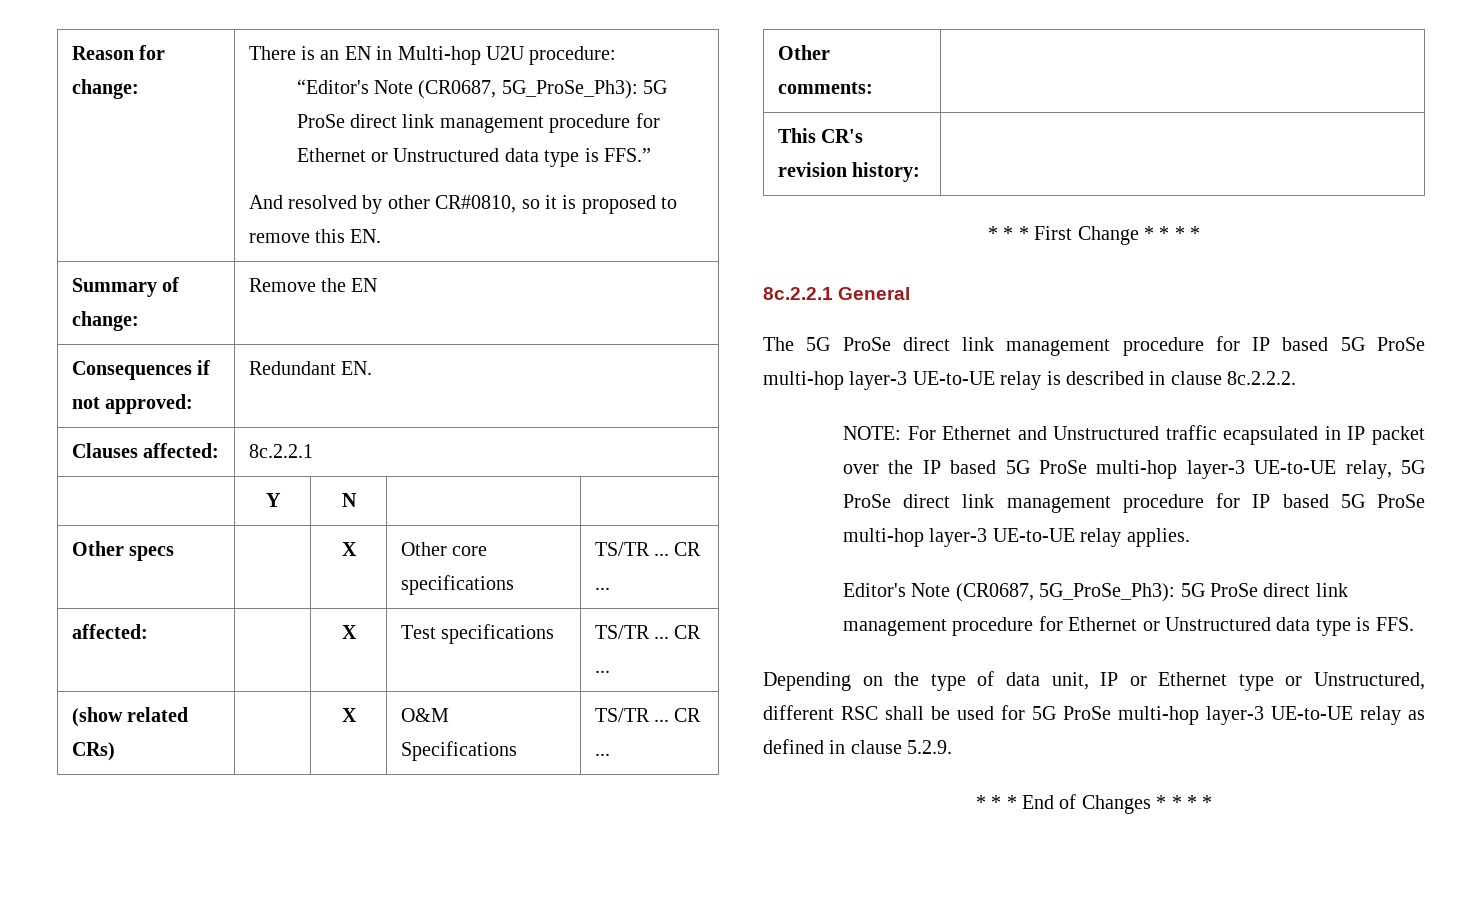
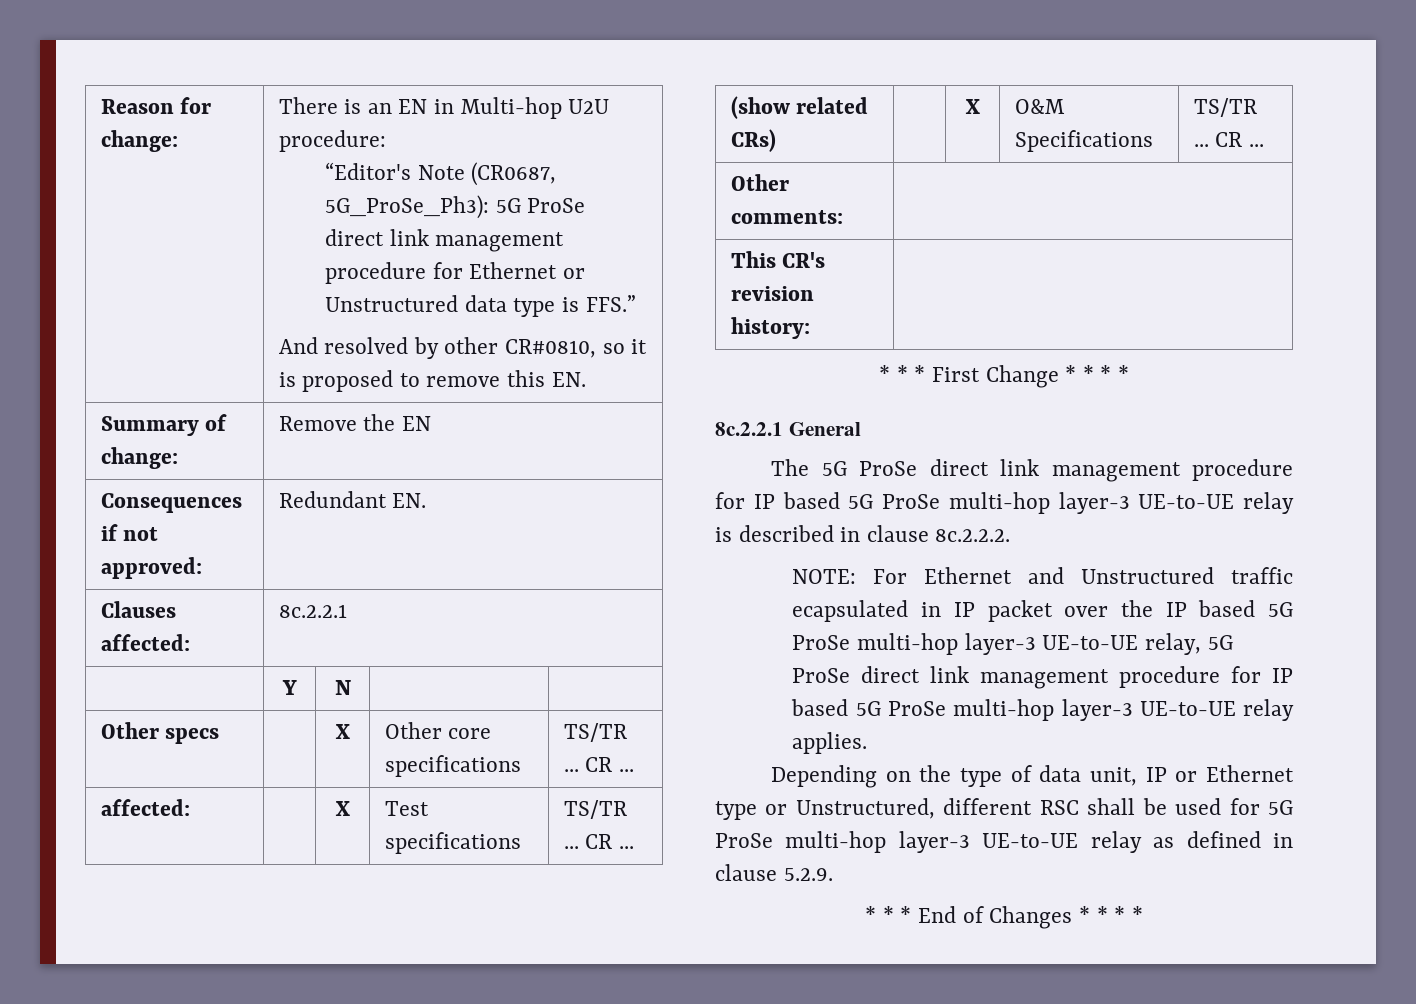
- Editor's Note (CR0687, 5G_ProSe_Ph3): 5G ProSe direct link management procedure for Ethernet or Unstructured data type is FFS.

